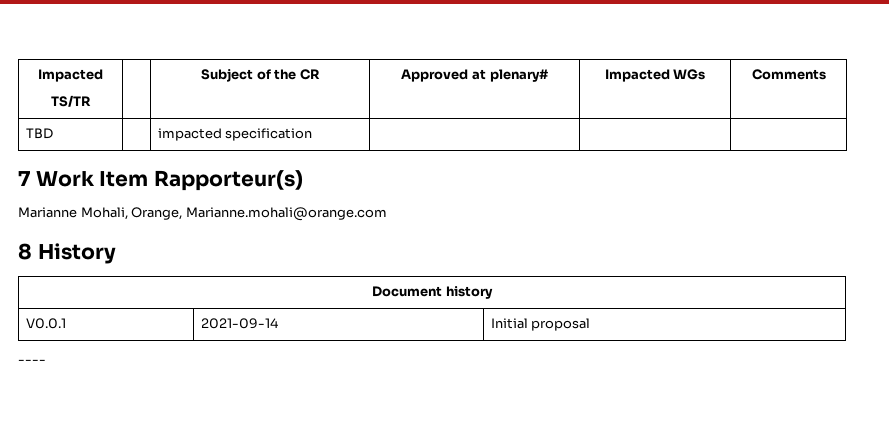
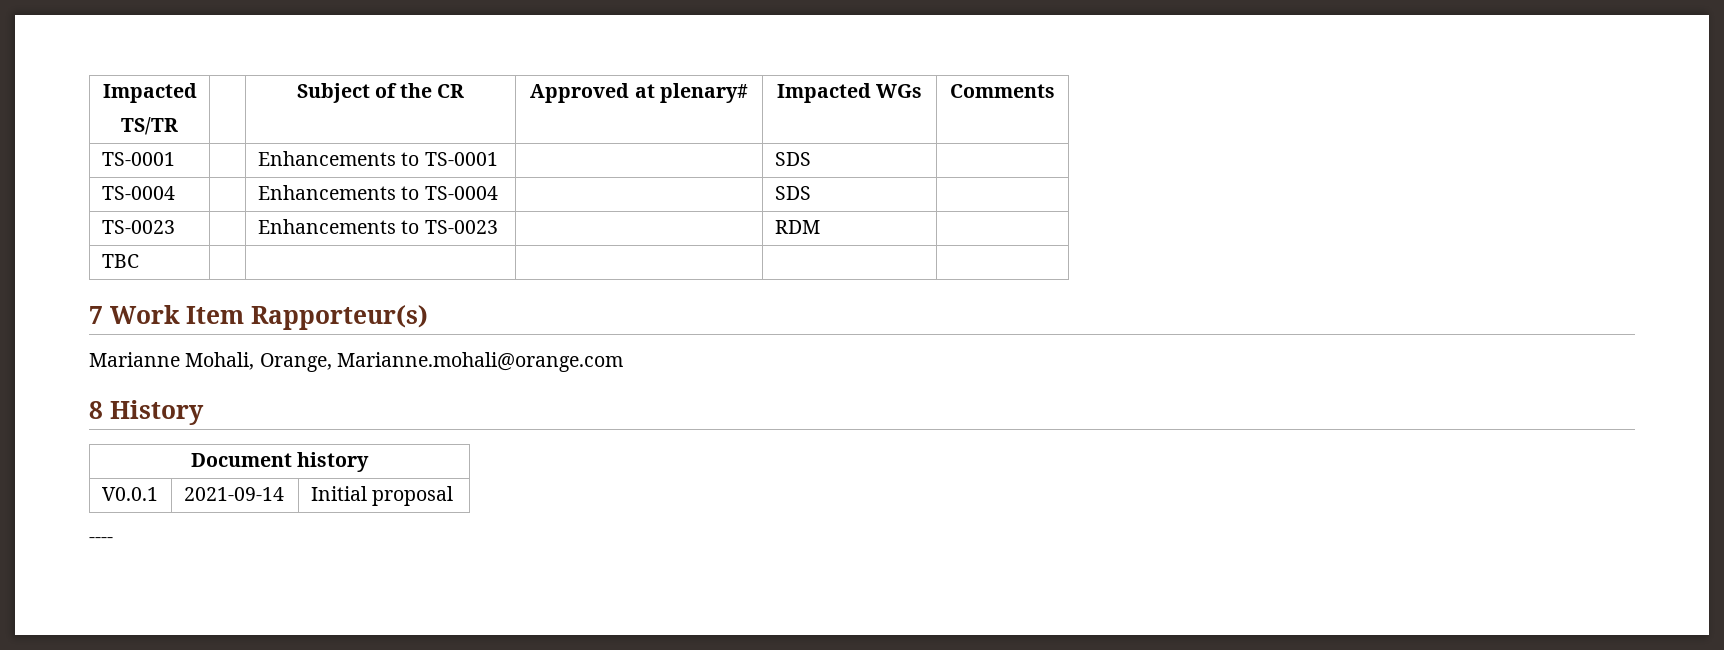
- TBD | | impacted specification | | |
+ TS-0001 | | Enhancements to TS-0001 | | SDS |
+ TS-0004 | | Enhancements to TS-0004 | | SDS |
+ TS-0023 | | Enhancements to TS-0023 | | RDM |
+ TBC | | | | |

